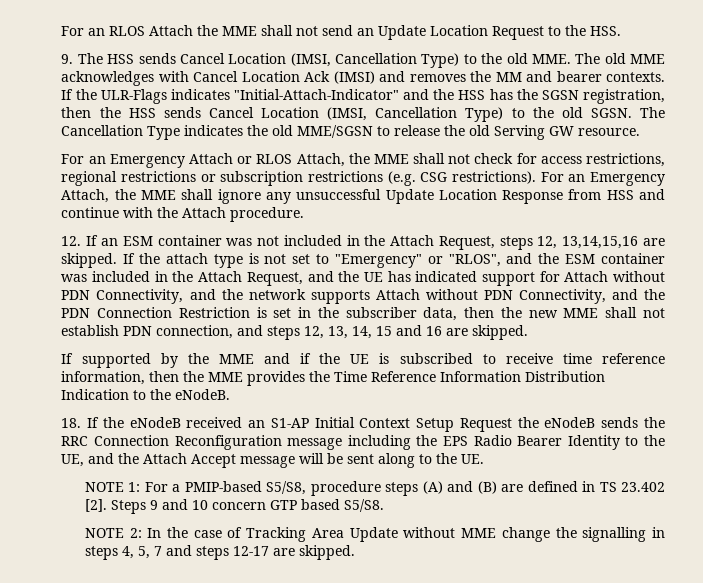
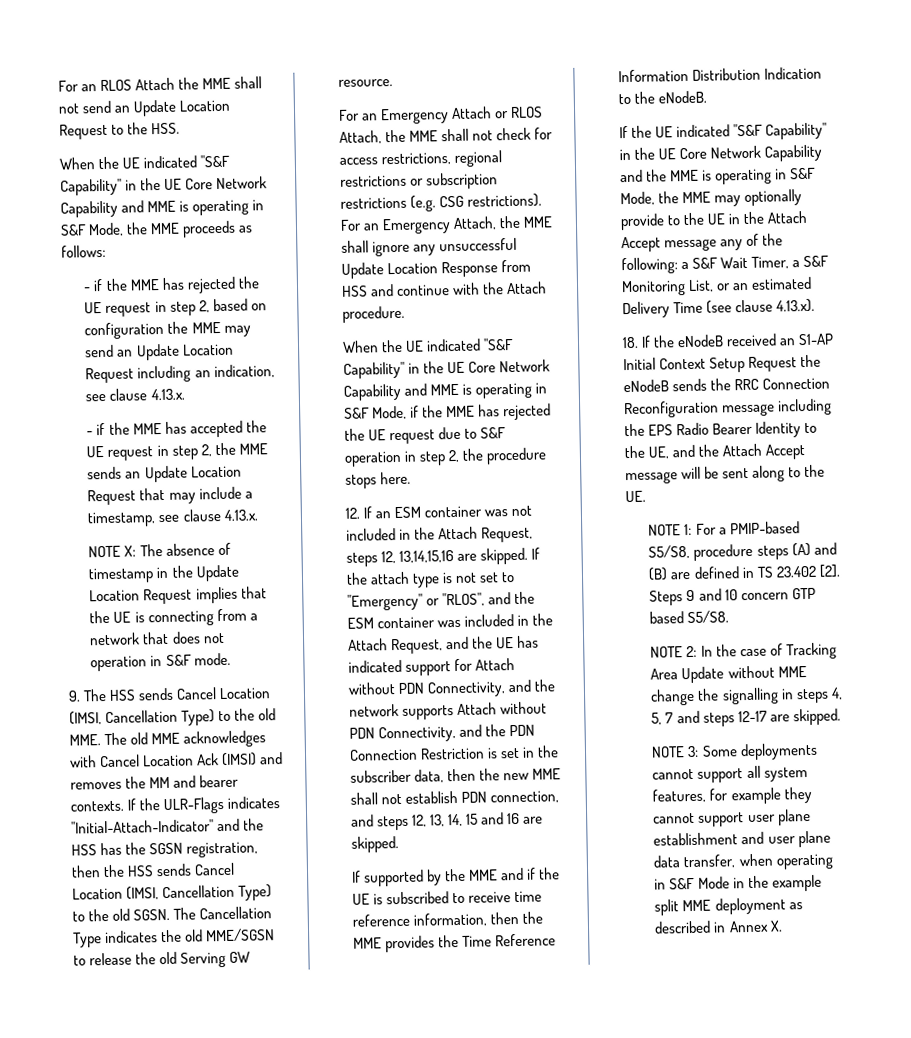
+ When the UE indicated "S&F Capability" in the UE Core Network Capability and MME is operating in S&F Mode, the MME proceeds as follows:
+ - if the MME has rejected the UE request in step 2, based on configuration the MME may send an Update Location Request including an indication, see clause 4.13.x.
+ - if the MME has accepted the UE request in step 2, the MME sends an Update Location Request that may include a timestamp, see clause 4.13.x.
+ NOTE X: The absence of timestamp in the Update Location Request implies that the UE is connecting from a network that does not operation in S&F mode.
+ When the UE indicated "S&F Capability" in the UE Core Network Capability and MME is operating in S&F Mode, if the MME has rejected the UE request due to S&F operation in step 2, the procedure stops here.
+ If the UE indicated "S&F Capability" in the UE Core Network Capability and the MME is operating in S&F Mode, the MME may optionally provide to the UE in the Attach Accept message any of the following: a S&F Wait Timer, a S&F Monitoring List, or an estimated Delivery Time (see clause 4.13.x).
+ NOTE 3: Some deployments cannot support all system features, for example they cannot support user plane establishment and user plane data transfer, when operating in S&F Mode in the example split MME deployment as described in Annex X.

